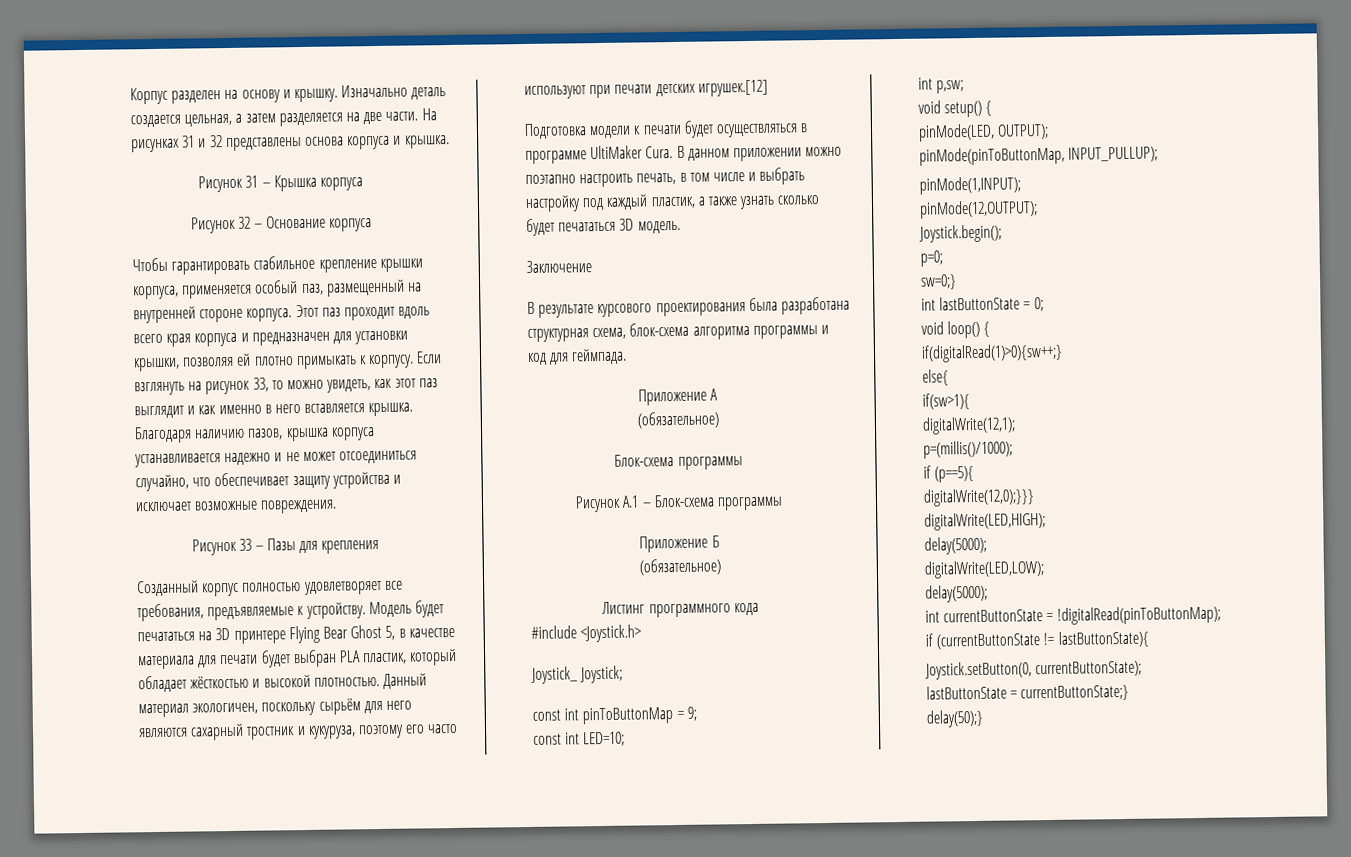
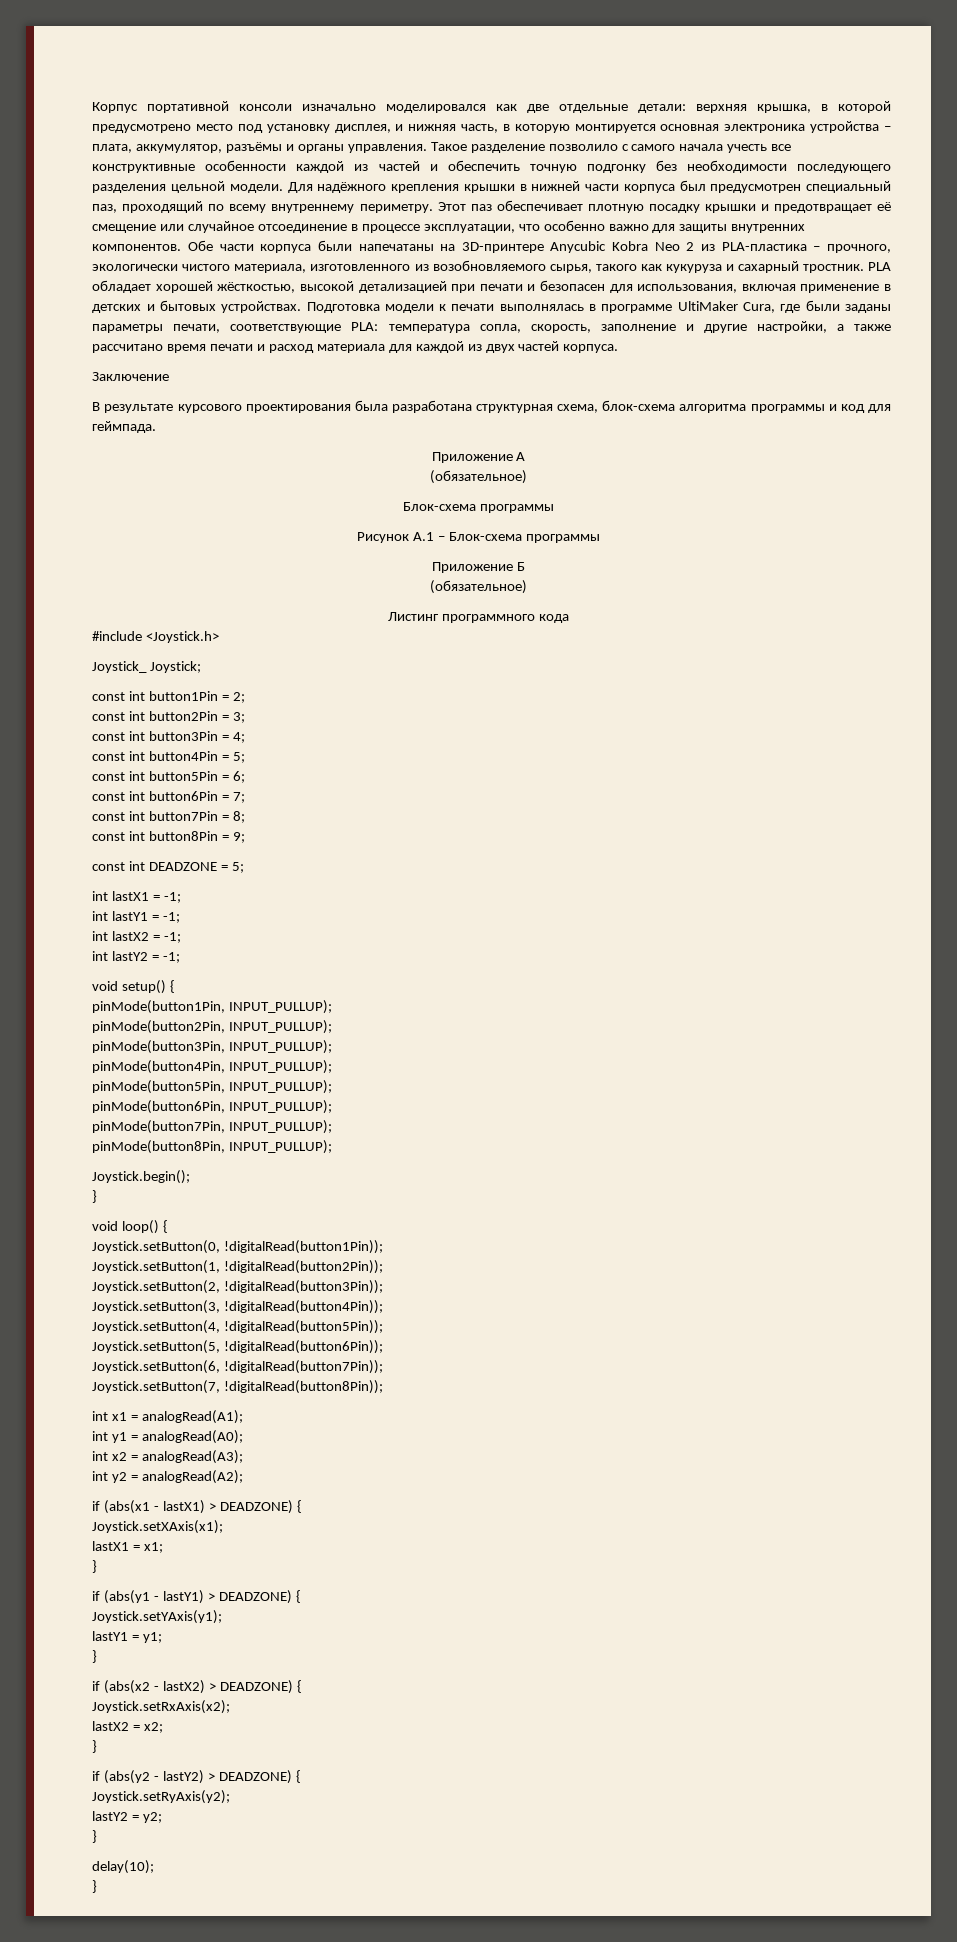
- Корпус разделен на основу и крышку. Изначально деталь создается цельная, а затем разделяется на две части. На рисунках 31 и 32 представлены основа корпуса и крышка.
- Рисунок 31 – Крышка корпуса
- Рисунок 32 – Основание корпуса
- Чтобы гарантировать стабильное крепление крышки корпуса, применяется особый паз, размещенный на внутренней стороне корпуса. Этот паз проходит вдоль всего края корпуса и предназначен для установки крышки, позволяя ей плотно примыкать к корпусу. Если взглянуть на рисунок 33, то можно увидеть, как этот паз выглядит и как именно в него вставляется крышка. Благодаря наличию пазов, крышка корпуса устанавливается надежно и не может отсоединиться случайно, что обеспечивает защиту устройства и исключает возможные повреждения.
- Рисунок 33 – Пазы для крепления
- Созданный корпус полностью удовлетворяет все требования, предъявляемые к устройству. Модель будет печататься на 3D принтере Flying Bear Ghost 5, в качестве материала для печати будет выбран PLA пластик, который обладает жёсткостью и высокой плотностью. Данный материал экологичен, поскольку сырьём для него являются сахарный тростник и кукуруза, поэтому его часто используют при печати детских игрушек.[12]
- Подготовка модели к печати будет осуществляться в программе UltiMaker Cura. В данном приложении можно поэтапно настроить печать, в том числе и выбрать настройку под каждый пластик, а также узнать сколько будет печататься 3D модель.
+ Корпус портативной консоли изначально моделировался как две отдельные детали: верхняя крышка, в которой предусмотрено место под установку дисплея, и нижняя часть, в которую монтируется основная электроника устройства – плата, аккумулятор, разъёмы и органы управления. Такое разделение позволило с самого начала учесть все конструктивные особенности каждой из частей и обеспечить точную подгонку без необходимости последующего разделения цельной модели. Для надёжного крепления крышки в нижней части корпуса был предусмотрен специальный паз, проходящий по всему внутреннему периметру. Этот паз обеспечивает плотную посадку крышки и предотвращает её смещение или случайное отсоединение в процессе эксплуатации, что особенно важно для защиты внутренних компонентов. Обе части корпуса были напечатаны на 3D-принтере Anycubic Kobra Neo 2 из PLA-пластика – прочного, экологически чистого материала, изготовленного из возобновляемого сырья, такого как кукуруза и сахарный тростник. PLA обладает хорошей жёсткостью, высокой детализацией при печати и безопасен для использования, включая применение в детских и бытовых устройствах. Подготовка модели к печати выполнялась в программе UltiMaker Cura, где были заданы параметры печати, соответствующие PLA: температура сопла, скорость, заполнение и другие настройки, а также рассчитано время печати и расход материала для каждой из двух частей корпуса.
- const int pinToButtonMap = 9;
- const int LED=10;
- int p,sw;
+ const int button1Pin = 2;
+ const int button2Pin = 3;
+ const int button3Pin = 4;
+ const int button4Pin = 5;
+ const int button5Pin = 6;
+ const int button6Pin = 7;
+ const int button7Pin = 8;
+ const int button8Pin = 9;
+ const int DEADZONE = 5;
+ int lastX1 = -1;
+ int lastY1 = -1;
+ int lastX2 = -1;
+ int lastY2 = -1;
  void setup() {
- pinMode(LED, OUTPUT);
- pinMode(pinToButtonMap, INPUT_PULLUP);
- pinMode(1,INPUT);
- pinMode(12,OUTPUT);
+ pinMode(button1Pin, INPUT_PULLUP);
+ pinMode(button2Pin, INPUT_PULLUP);
+ pinMode(button3Pin, INPUT_PULLUP);
+ pinMode(button4Pin, INPUT_PULLUP);
+ pinMode(button5Pin, INPUT_PULLUP);
+ pinMode(button6Pin, INPUT_PULLUP);
+ pinMode(button7Pin, INPUT_PULLUP);
+ pinMode(button8Pin, INPUT_PULLUP);
  Joystick.begin();
- p=0;
- sw=0;}
- int lastButtonState = 0;
+ }
  void loop() {
- if(digitalRead(1)>0){sw++;}
- else{
- if(sw>1){
- digitalWrite(12,1);
- p=(millis()/1000);
- if (p==5){
- digitalWrite(12,0);}}}
- digitalWrite(LED,HIGH);
- delay(5000);
- digitalWrite(LED,LOW);
- delay(5000);
- int currentButtonState = !digitalRead(pinToButtonMap);
- if (currentButtonState != lastButtonState){
- Joystick.setButton(0, currentButtonState);
- lastButtonState = currentButtonState;}
- delay(50);}
+ Joystick.setButton(0, !digitalRead(button1Pin));
+ Joystick.setButton(1, !digitalRead(button2Pin));
+ Joystick.setButton(2, !digitalRead(button3Pin));
+ Joystick.setButton(3, !digitalRead(button4Pin));
+ Joystick.setButton(4, !digitalRead(button5Pin));
+ Joystick.setButton(5, !digitalRead(button6Pin));
+ Joystick.setButton(6, !digitalRead(button7Pin));
+ Joystick.setButton(7, !digitalRead(button8Pin));
+ int x1 = analogRead(A1);
+ int y1 = analogRead(A0);
+ int x2 = analogRead(A3);
+ int y2 = analogRead(A2);
+ if (abs(x1 - lastX1) > DEADZONE) {
+ Joystick.setXAxis(x1);
+ lastX1 = x1;
+ }
+ if (abs(y1 - lastY1) > DEADZONE) {
+ Joystick.setYAxis(y1);
+ lastY1 = y1;
+ }
+ if (abs(x2 - lastX2) > DEADZONE) {
+ Joystick.setRxAxis(x2);
+ lastX2 = x2;
+ }
+ if (abs(y2 - lastY2) > DEADZONE) {
+ Joystick.setRyAxis(y2);
+ lastY2 = y2;
+ }
+ delay(10);
+ }

